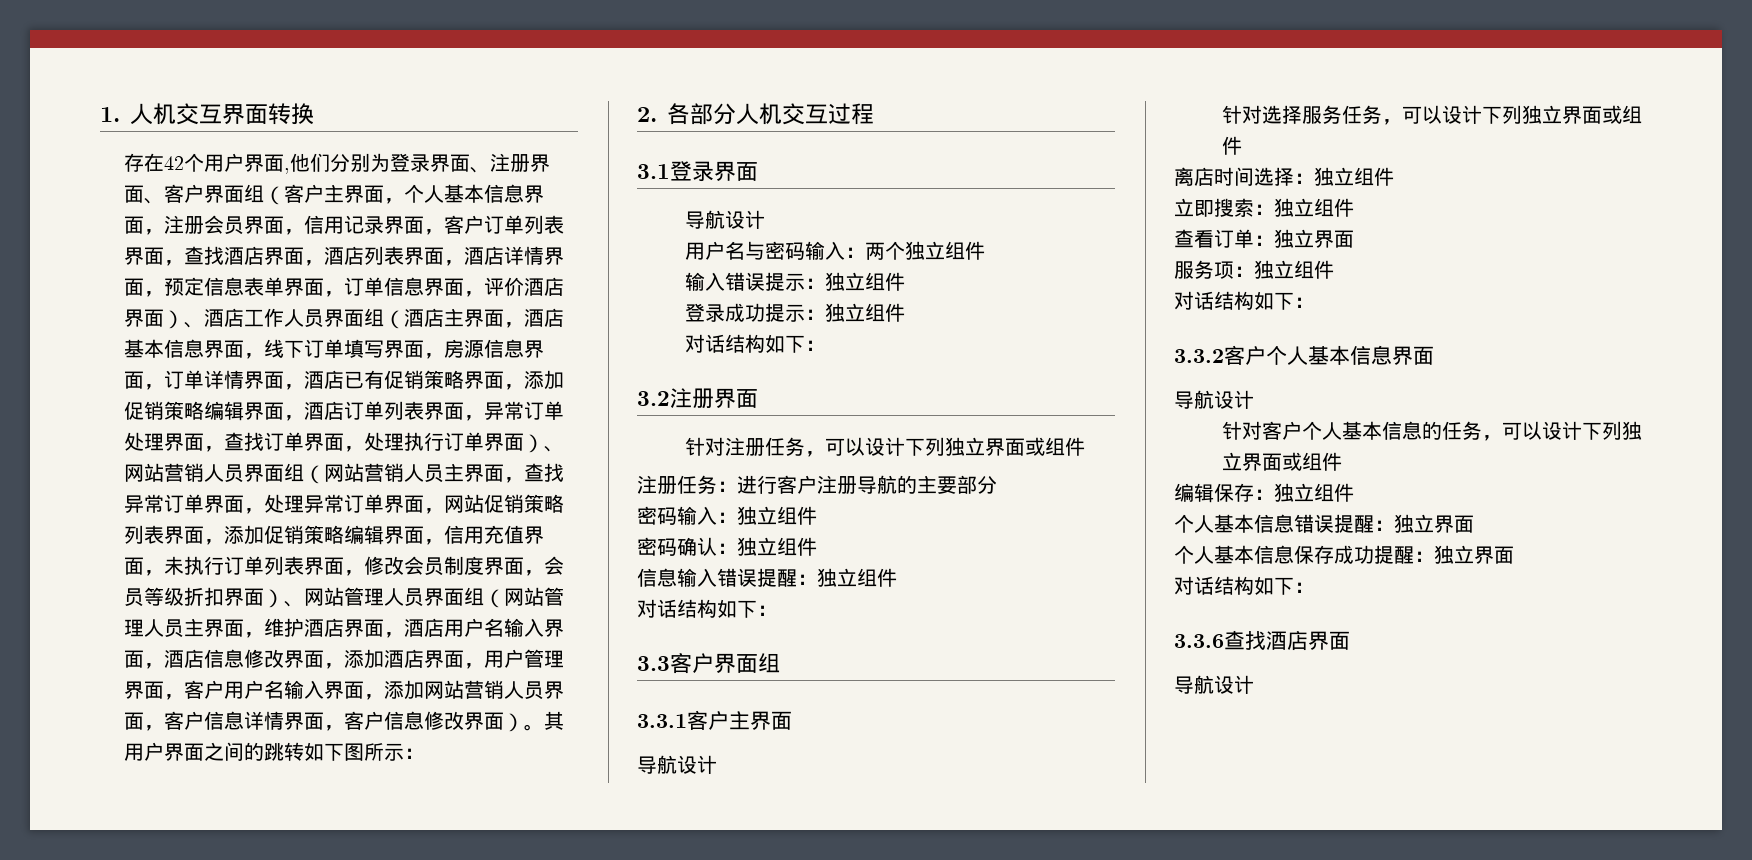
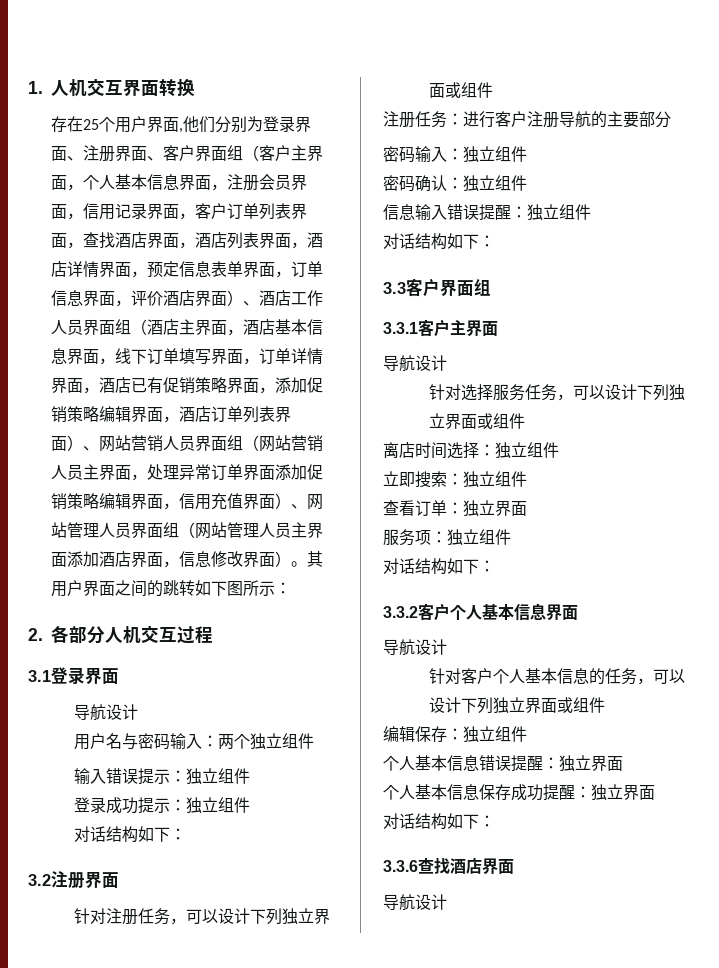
- 存在42个用户界面,他们分别为登录界面、注册界面、客户界面组（客户主界面，个人基本信息界面，注册会员界面，信用记录界面，客户订单列表界面，查找酒店界面，酒店列表界面，酒店详情界面，预定信息表单界面，订单信息界面，评价酒店界面）、酒店工作人员界面组（酒店主界面，酒店基本信息界面，线下订单填写界面，房源信息界面，订单详情界面，酒店已有促销策略界面，添加促销策略编辑界面，酒店订单列表界面，异常订单处理界面，查找订单界面，处理执行订单界面）、网站营销人员界面组（网站营销人员主界面，查找异常订单界面，处理异常订单界面，网站促销策略列表界面，添加促销策略编辑界面，信用充值界面，未执行订单列表界面，修改会员制度界面，会员等级折扣界面）、网站管理人员界面组（网站管理人员主界面，维护酒店界面，酒店用户名输入界面，酒店信息修改界面，添加酒店界面，用户管理界面，客户用户名输入界面，添加网站营销人员界面，客户信息详情界面，客户信息修改界面）。
+ 存在25个用户界面,他们分别为登录界面、注册界面、客户界面组（客户主界面，个人基本信息界面，注册会员界面，信用记录界面，客户订单列表界面，查找酒店界面，酒店列表界面，酒店详情界面，预定信息表单界面，订单信息界面，评价酒店界面）、酒店工作人员界面组（酒店主界面，酒店基本信息界面，线下订单填写界面，订单详情界面，酒店已有促销策略界面，添加促销策略编辑界面，酒店订单列表界面）、网站营销人员界面组（网站营销人员主界面，处理异常订单界面添加促销策略编辑界面，信用充值界面）、网站管理人员界面组（网站管理人员主界面添加酒店界面，信息修改界面）。

